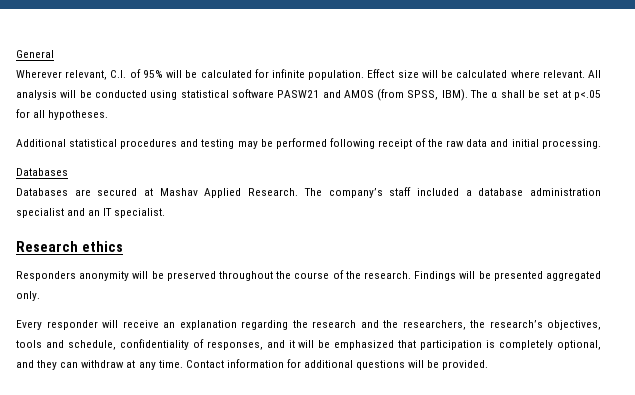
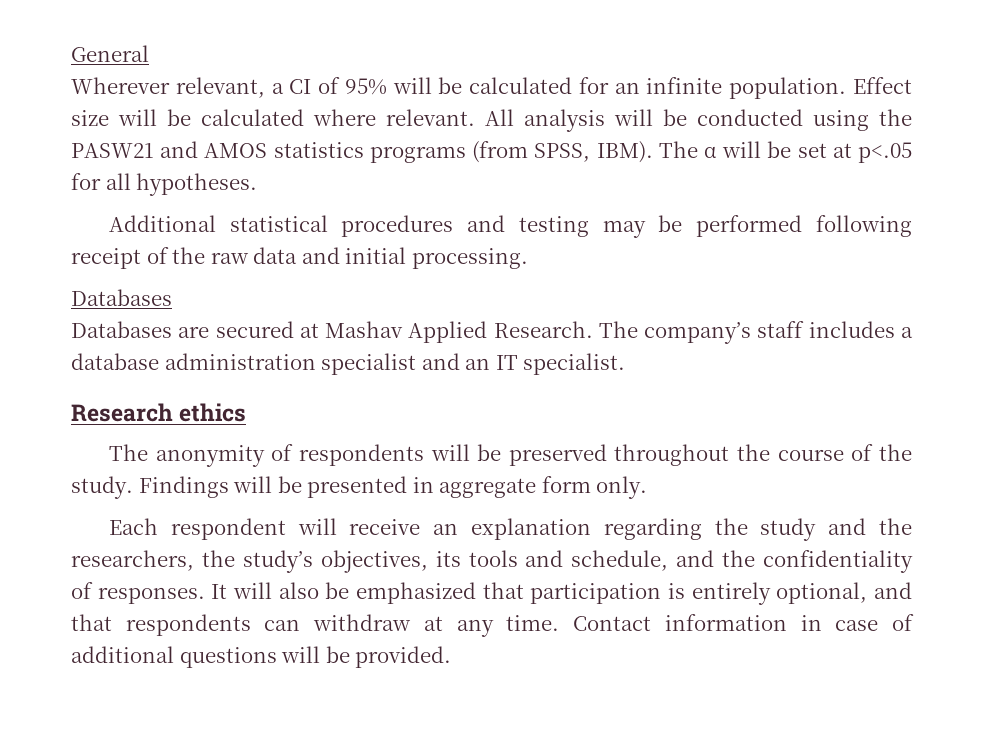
- Wherever relevant, C.I. of 95% will be calculated for infinite population.
+ Wherever relevant, a CI of 95% will be calculated for an infinite population.
- All analysis will be conducted using statistical software PASW21 and AMOS (from SPSS, IBM).
+ All analysis will be conducted using the PASW21 and AMOS statistics programs (from SPSS, IBM).
- The α shall be set at p<.05 for all hypotheses.
+ The α will be set at p<.05 for all hypotheses.
- The company’s staff included a database administration specialist and an IT specialist.
+ The company’s staff includes a database administration specialist and an IT specialist.
- Responders anonymity will be preserved throughout the course of the research.
+ The anonymity of respondents will be preserved throughout the course of the study.
- Findings will be presented aggregated only.
+ Findings will be presented in aggregate form only.
- Every responder will receive an explanation regarding the research and the researchers, the research’s objectives, tools and schedule, confidentiality of responses, and it will be emphasized that participation is completely optional, and they can withdraw at any time.
+ Each respondent will receive an explanation regarding the study and the researchers, the study’s objectives, its tools and schedule, and the confidentiality of responses. It will also be emphasized that participation is entirely optional, and that respondents can withdraw at any time.
- Contact information for additional questions will be provided.
+ Contact information in case of additional questions will be provided.

